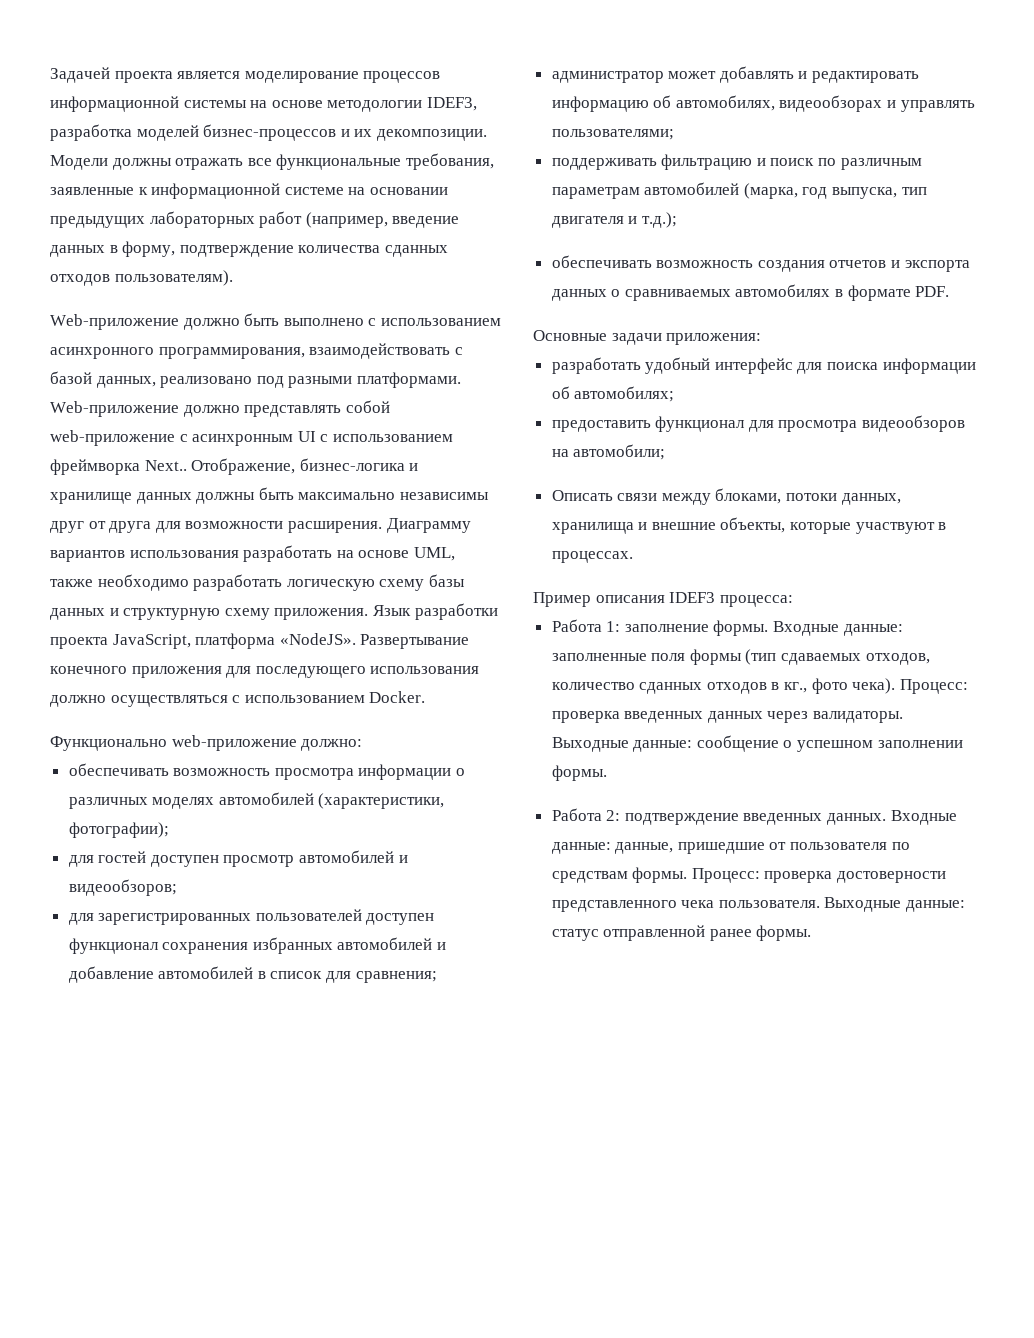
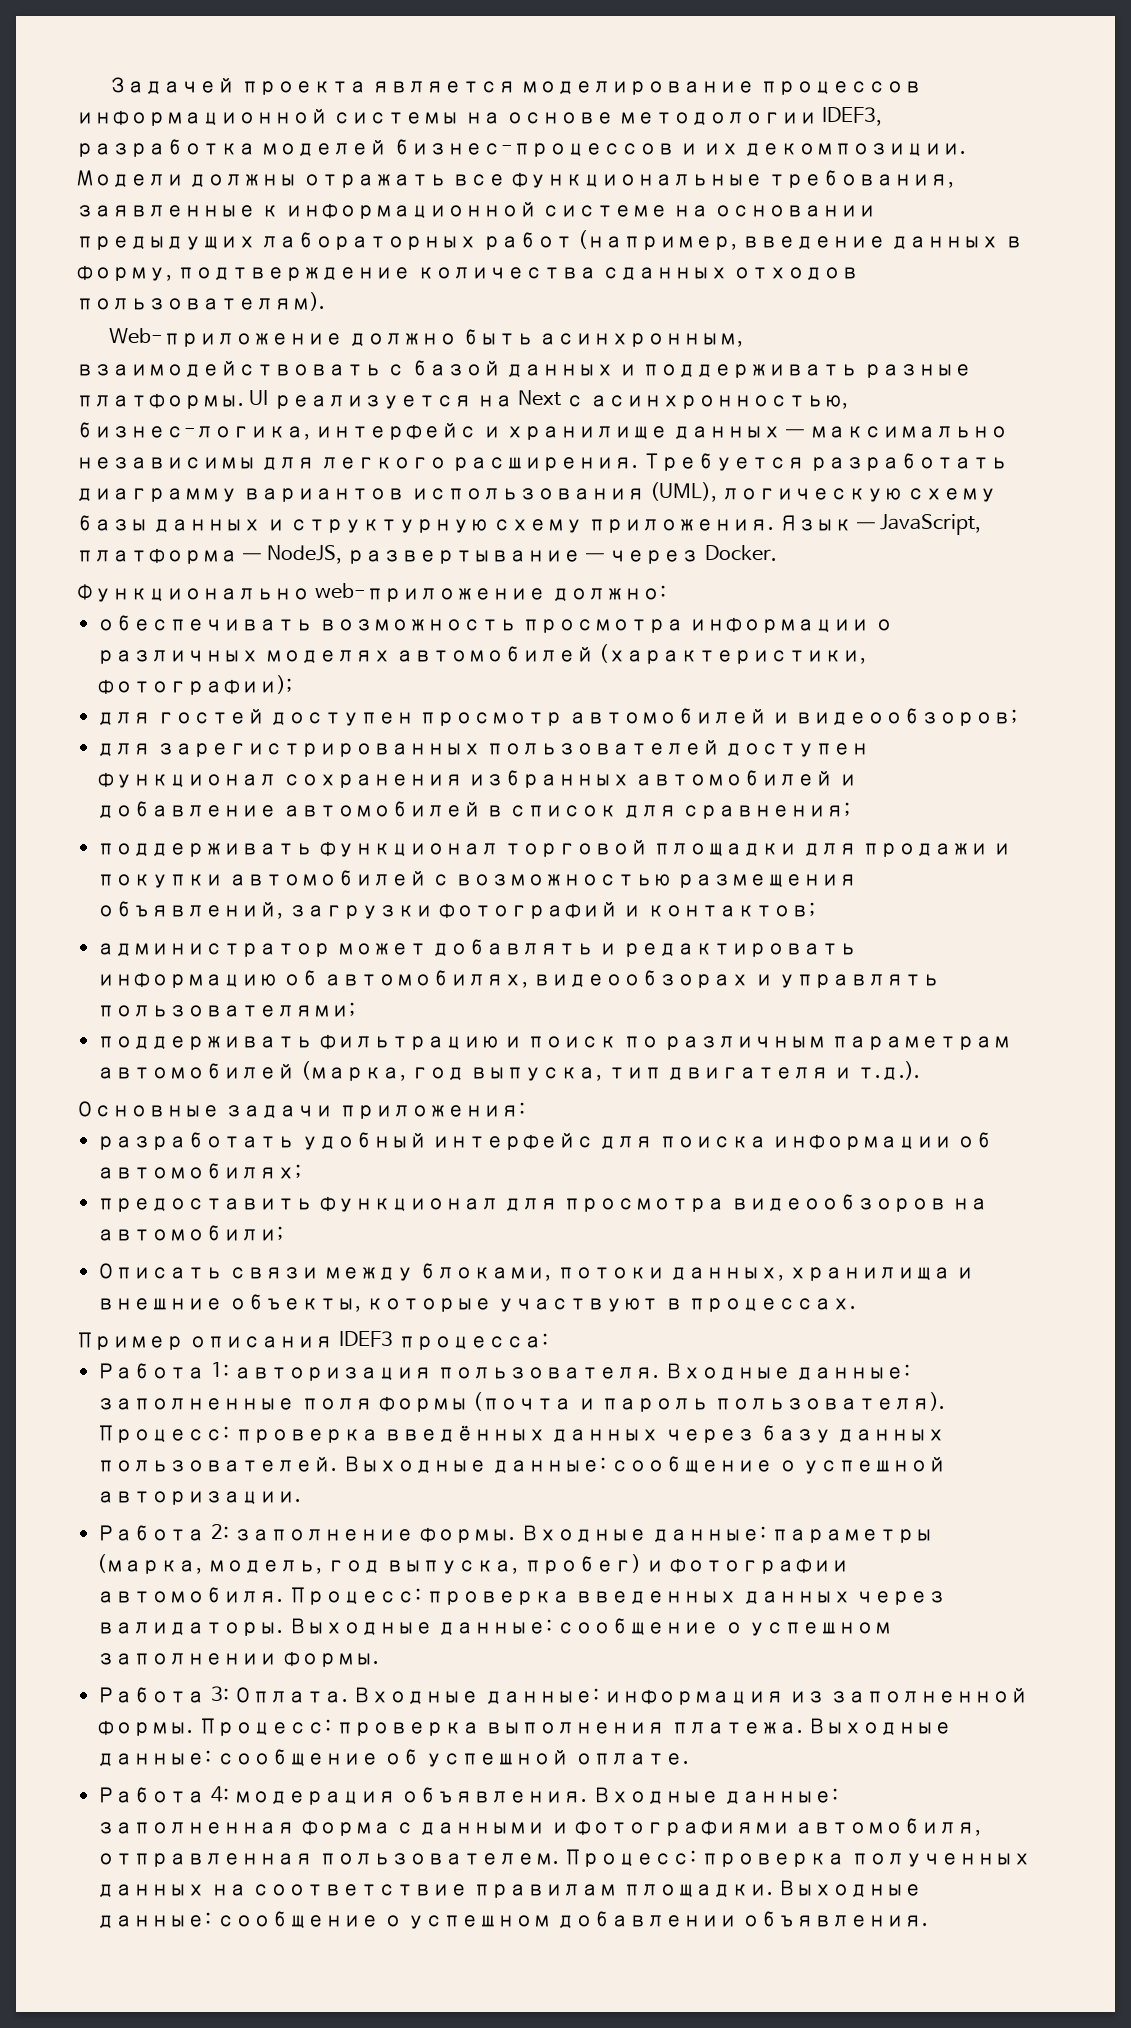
- Web-приложение должно быть выполнено с использованием асинхронного программирования, взаимодействовать с базой данных, реализовано под разными платформами. Web-приложение должно представлять собой web-приложение с асинхронным UI с использованием фреймворка Next.. Отображение, бизнес-логика и хранилище данных должны быть максимально независимы друг от друга для возможности расширения. Диаграмму вариантов использования разработать на основе UML, также необходимо разработать логическую схему базы данных и структурную схему приложения.
+ Web-приложение должно быть асинхронным, взаимодействовать с базой данных и поддерживать разные платформы. UI реализуется на Next с асинхронностью, бизнес-логика, интерфейс и хранилище данных — максимально независимы для легкого расширения. Требуется разработать диаграмму вариантов использования (UML), логическую схему базы данных и структурную схему приложения.
- Язык разработки проекта JavaScript, платформа «NodeJS». Развертывание конечного приложения для последующего использования должно осуществляться с использованием Docker.
+ Язык — JavaScript, платформа — NodeJS, развертывание — через Docker.
+ поддерживать функционал торговой площадки для продажи и покупки автомобилей с возможностью размещения объявлений, загрузки фотографий и контактов;
- поддерживать фильтрацию и поиск по различным параметрам автомобилей (марка, год выпуска, тип двигателя и т.д.);
- обеспечивать возможность создания отчетов и экспорта данных о сравниваемых автомобилях в формате PDF.
+ поддерживать фильтрацию и поиск по различным параметрам автомобилей (марка, год выпуска, тип двигателя и т.д.).
- Работа 1: заполнение формы.
+ Работа 1: авторизация пользователя.
- Входные данные: заполненные поля формы (тип сдаваемых отходов, количество сданных отходов в кг., фото чека).
+ Входные данные: заполненные поля формы (почта и пароль пользователя). Процесс: проверка введённых данных через базу данных пользователей. Выходные данные: сообщение о успешной авторизации.
+ Работа 2: заполнение формы. Входные данные: параметры (марка, модель, год выпуска, пробег) и фотографии автомобиля.
- Работа 2: подтверждение введенных данных. Входные данные: данные, пришедшие от пользователя по средствам формы. Процесс: проверка достоверности представленного чека пользователя. Выходные данные: статус отправленной ранее формы.
+ Работа 3: Оплата. Входные данные: информация из заполненной формы. Процесс: проверка выполнения платежа. Выходные данные: сообщение об успешной оплате.
+ Работа 4: модерация объявления. Входные данные: заполненная форма с данными и фотографиями автомобиля, отправленная пользователем. Процесс: проверка полученных данных на соответствие правилам площадки. Выходные данные: сообщение о успешном добавлении объявления.

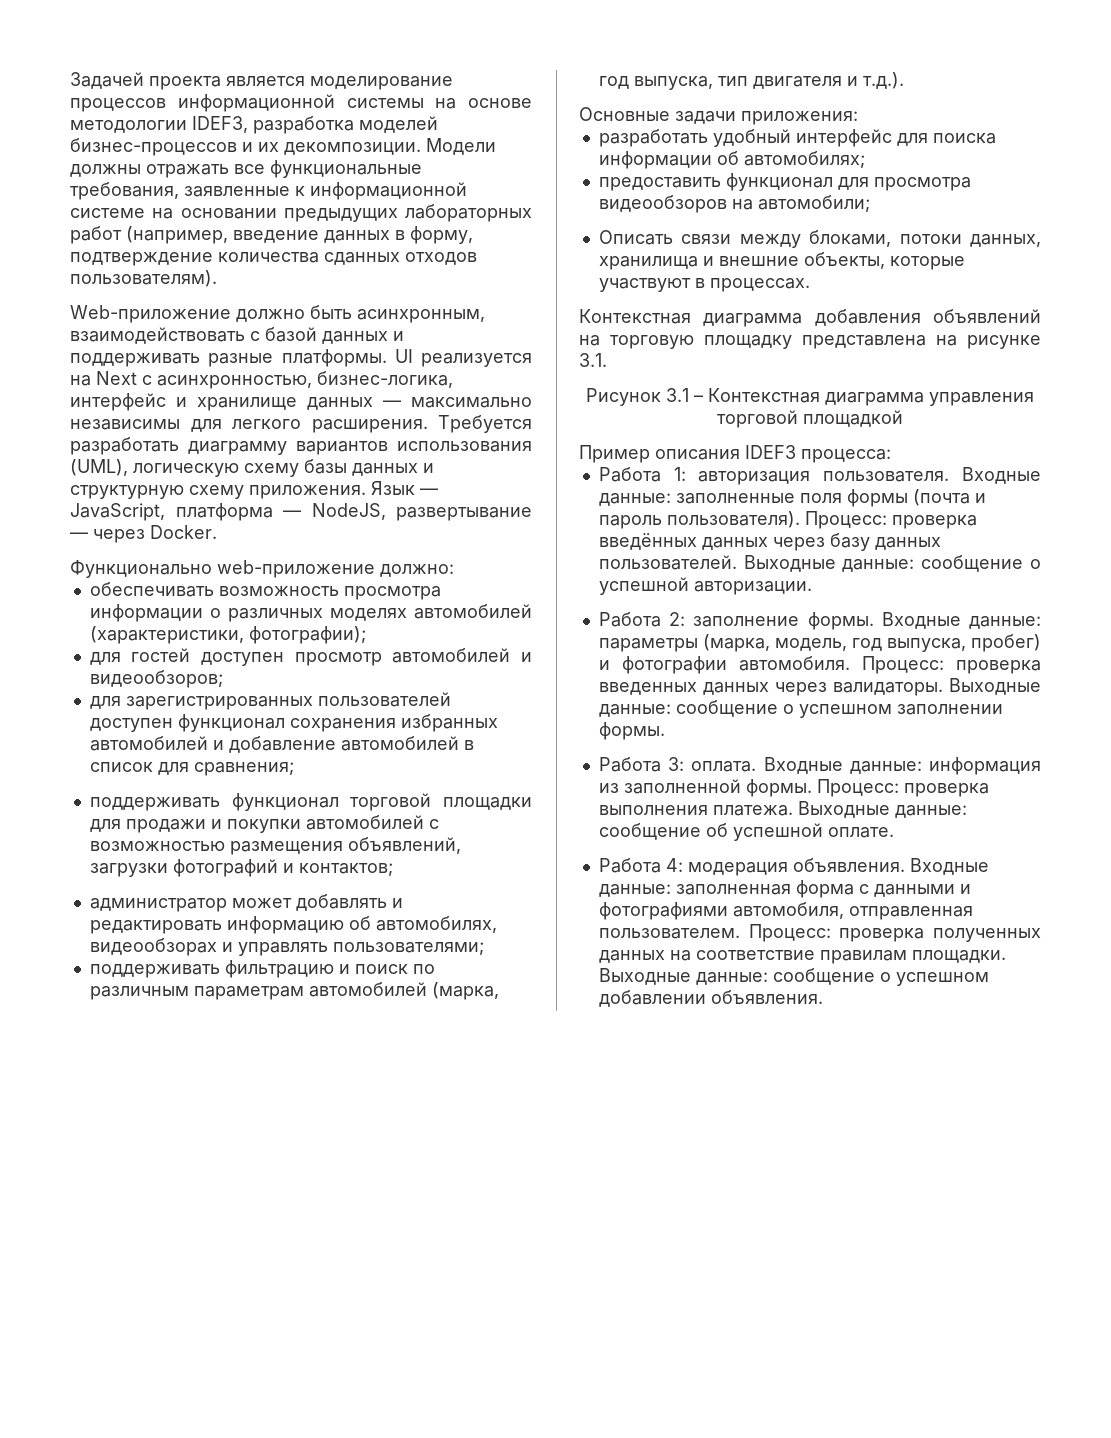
+ Контекстная диаграмма добавления объявлений на торговую площадку представлена на рисунке 3.1.
+ Рисунок 3.1 – Контекстная диаграмма управления торговой площадкой
- Работа 3: Оплата.
+ Работа 3: оплата.

